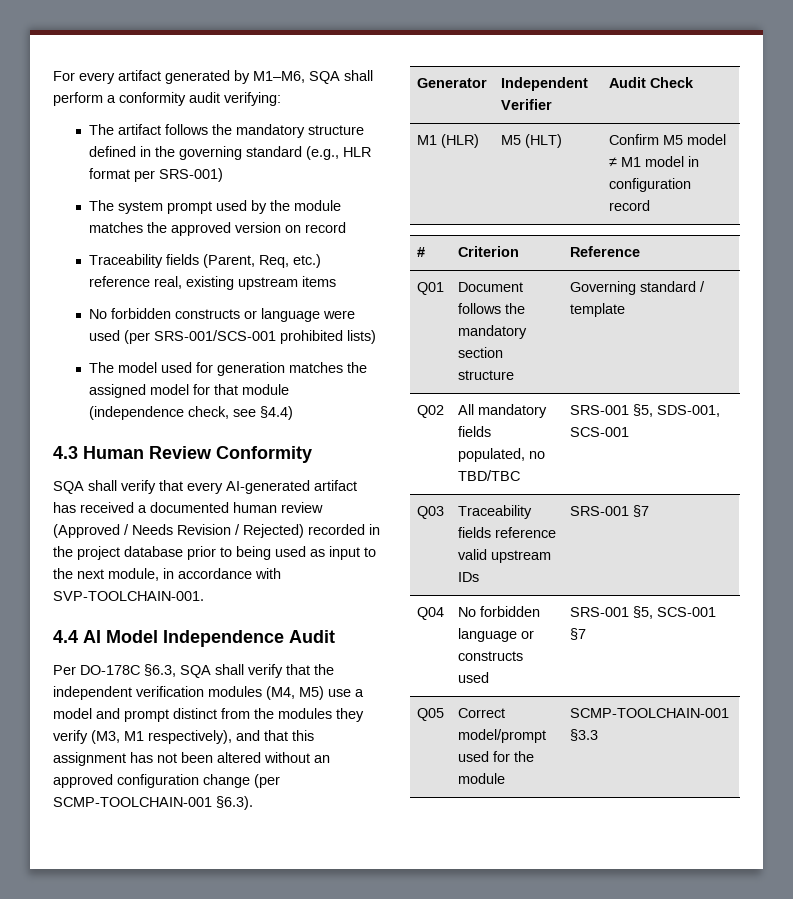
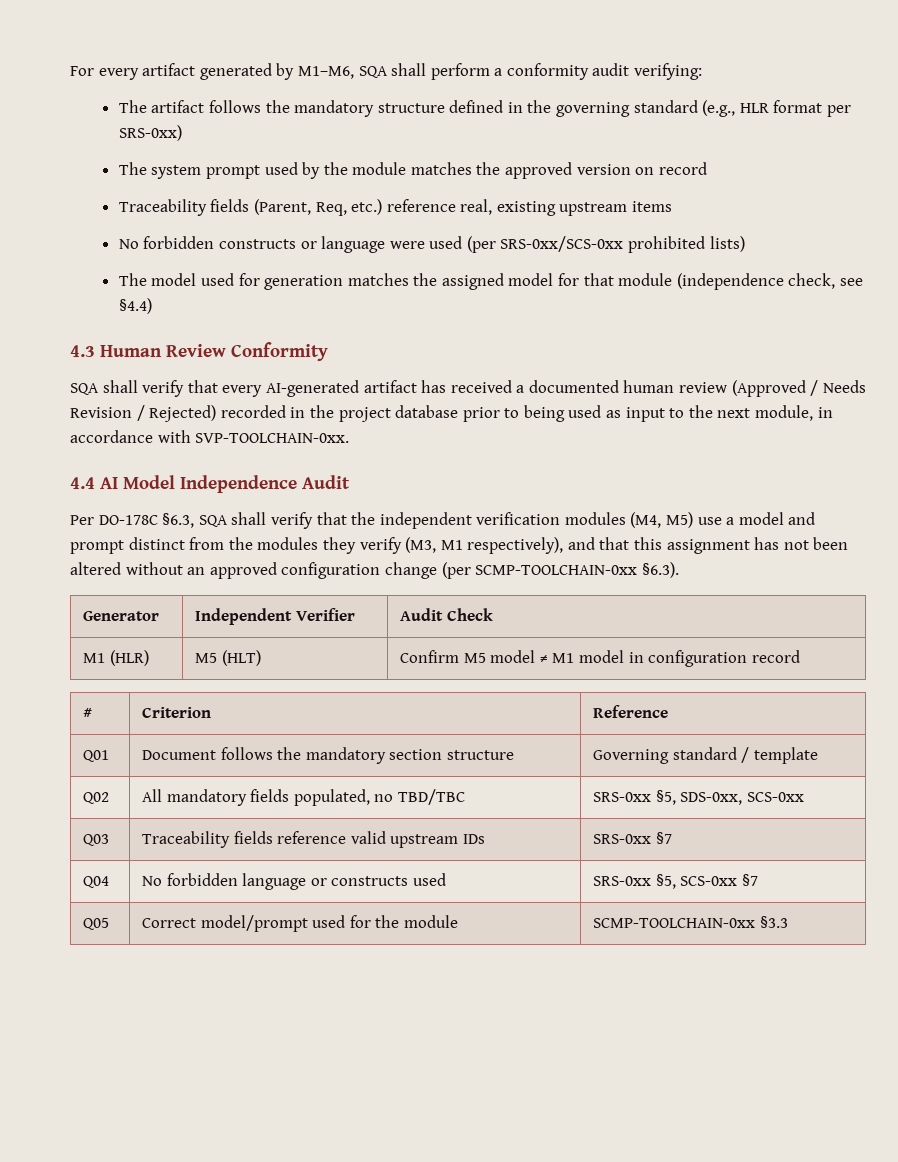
- The artifact follows the mandatory structure defined in the governing standard (e.g., HLR format per SRS-001)
+ The artifact follows the mandatory structure defined in the governing standard (e.g., HLR format per SRS-0xx)
- No forbidden constructs or language were used (per SRS-001/SCS-001 prohibited lists)
+ No forbidden constructs or language were used (per SRS-0xx/SCS-0xx prohibited lists)
- SQA shall verify that every AI-generated artifact has received a documented human review (Approved / Needs Revision / Rejected) recorded in the project database prior to being used as input to the next module, in accordance with SVP-TOOLCHAIN-001.
+ SQA shall verify that every AI-generated artifact has received a documented human review (Approved / Needs Revision / Rejected) recorded in the project database prior to being used as input to the next module, in accordance with SVP-TOOLCHAIN-0xx.
- Per DO-178C §6.3, SQA shall verify that the independent verification modules (M4, M5) use a model and prompt distinct from the modules they verify (M3, M1 respectively), and that this assignment has not been altered without an approved configuration change (per SCMP-TOOLCHAIN-001 §6.3).
+ Per DO-178C §6.3, SQA shall verify that the independent verification modules (M4, M5) use a model and prompt distinct from the modules they verify (M3, M1 respectively), and that this assignment has not been altered without an approved configuration change (per SCMP-TOOLCHAIN-0xx §6.3).
- Q02 | All mandatory fields populated, no TBD/TBC | SRS-001 §5, SDS-001, SCS-001
+ Q02 | All mandatory fields populated, no TBD/TBC | SRS-0xx §5, SDS-0xx, SCS-0xx
- Q03 | Traceability fields reference valid upstream IDs | SRS-001 §7
+ Q03 | Traceability fields reference valid upstream IDs | SRS-0xx §7
- Q04 | No forbidden language or constructs used | SRS-001 §5, SCS-001 §7
+ Q04 | No forbidden language or constructs used | SRS-0xx §5, SCS-0xx §7
- Q05 | Correct model/prompt used for the module | SCMP-TOOLCHAIN-001 §3.3
+ Q05 | Correct model/prompt used for the module | SCMP-TOOLCHAIN-0xx §3.3

